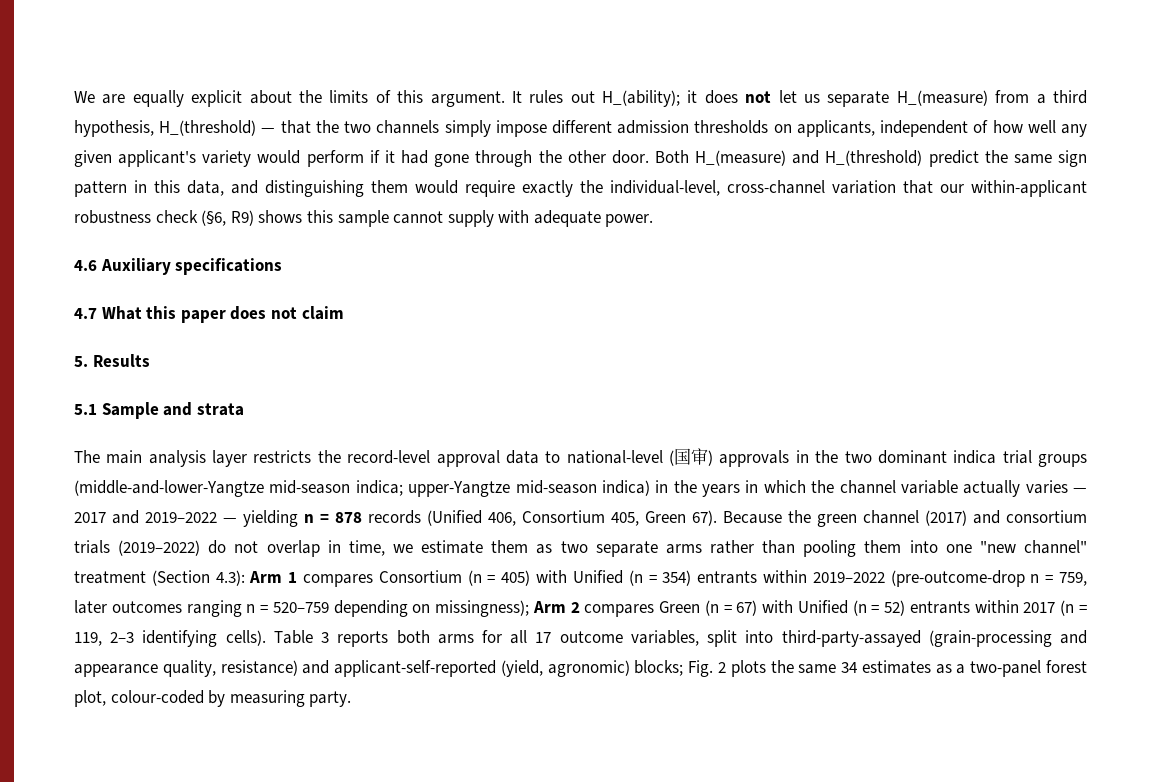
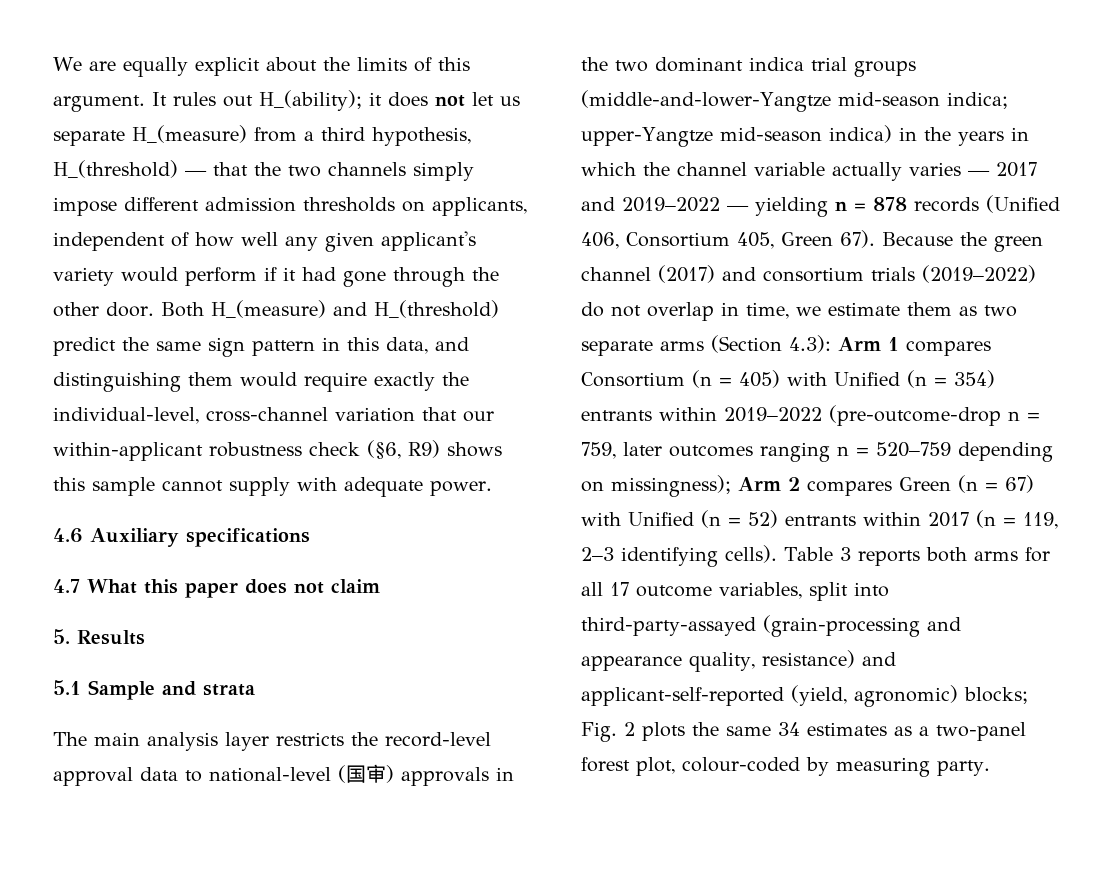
- Because the green channel (2017) and consortium trials (2019–2022) do not overlap in time, we estimate them as two separate arms rather than pooling them into one "new channel" treatment (Section 4.3):
+ Because the green channel (2017) and consortium trials (2019–2022) do not overlap in time, we estimate them as two separate arms (Section 4.3):

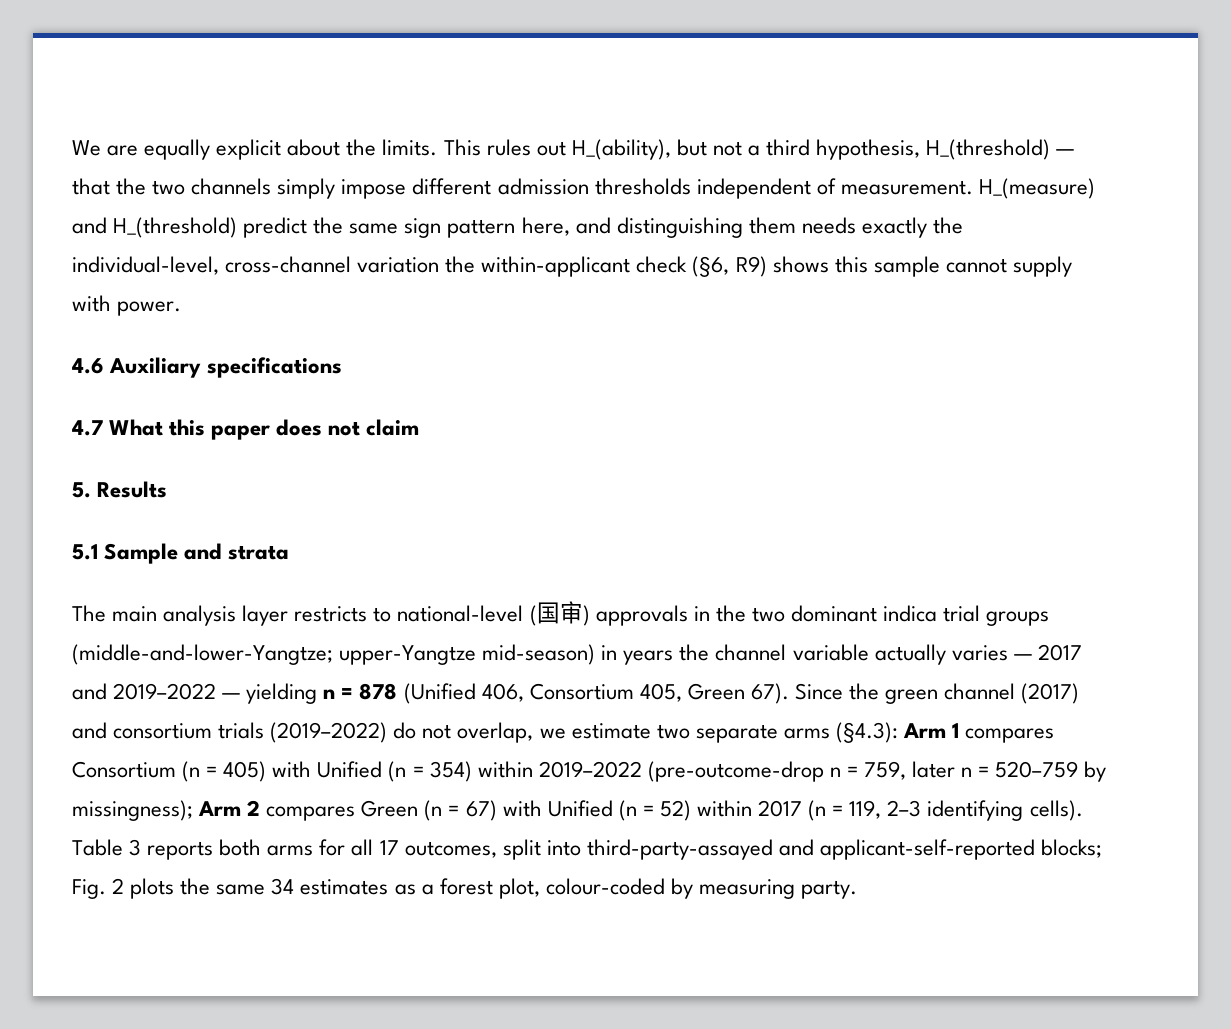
- We are equally explicit about the limits of this argument. It rules out H_(ability); it does not let us separate H_(measure) from a third hypothesis, H_(threshold) — that the two channels simply impose different admission thresholds on applicants, independent of how well any given applicant's variety would perform if it had gone through the other door. Both H_(measure) and H_(threshold) predict the same sign pattern in this data, and distinguishing them would require exactly the individual-level, cross-channel variation that our within-applicant robustness check (§6, R9) shows this sample cannot supply with adequate power.
+ We are equally explicit about the limits. This rules out H_(ability), but not a third hypothesis, H_(threshold) — that the two channels simply impose different admission thresholds independent of measurement. H_(measure) and H_(threshold) predict the same sign pattern here, and distinguishing them needs exactly the individual-level, cross-channel variation the within-applicant check (§6, R9) shows this sample cannot supply with power.
- The main analysis layer restricts the record-level approval data to national-level (国审) approvals in the two dominant indica trial groups (middle-and-lower-Yangtze mid-season indica; upper-Yangtze mid-season indica) in the years in which the channel variable actually varies — 2017 and 2019–2022 — yielding n = 878 records (Unified 406, Consortium 405, Green 67).
+ The main analysis layer restricts to national-level (国审) approvals in the two dominant indica trial groups (middle-and-lower-Yangtze; upper-Yangtze mid-season) in years the channel variable actually varies — 2017 and 2019–2022 — yielding n = 878 (Unified 406, Consortium 405, Green 67).
- Because the green channel (2017) and consortium trials (2019–2022) do not overlap in time, we estimate them as two separate arms (Section 4.3): Arm 1 compares Consortium (n = 405) with Unified (n = 354) entrants within 2019–2022 (pre-outcome-drop n = 759, later outcomes ranging n = 520–759 depending on missingness); Arm 2 compares Green (n = 67) with Unified (n = 52) entrants within 2017 (n = 119, 2–3 identifying cells).
+ Since the green channel (2017) and consortium trials (2019–2022) do not overlap, we estimate two separate arms (§4.3): Arm 1 compares Consortium (n = 405) with Unified (n = 354) within 2019–2022 (pre-outcome-drop n = 759, later n = 520–759 by missingness); Arm 2 compares Green (n = 67) with Unified (n = 52) within 2017 (n = 119, 2–3 identifying cells).
- Table 3 reports both arms for all 17 outcome variables, split into third-party-assayed (grain-processing and appearance quality, resistance) and applicant-self-reported (yield, agronomic) blocks; Fig. 2 plots the same 34 estimates as a two-panel forest plot, colour-coded by measuring party.
+ Table 3 reports both arms for all 17 outcomes, split into third-party-assayed and applicant-self-reported blocks; Fig. 2 plots the same 34 estimates as a forest plot, colour-coded by measuring party.

